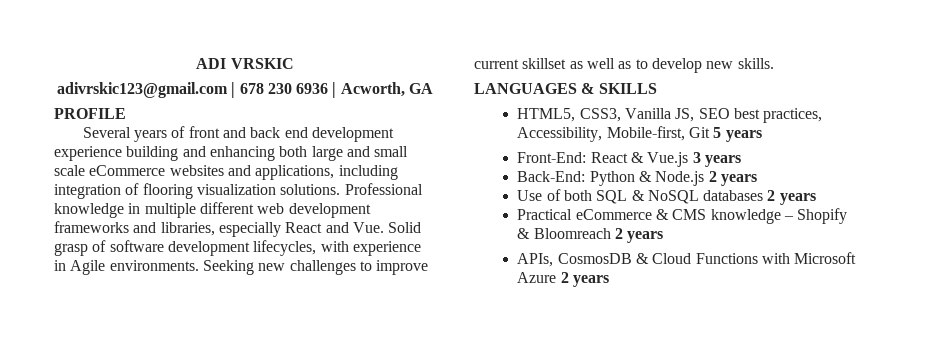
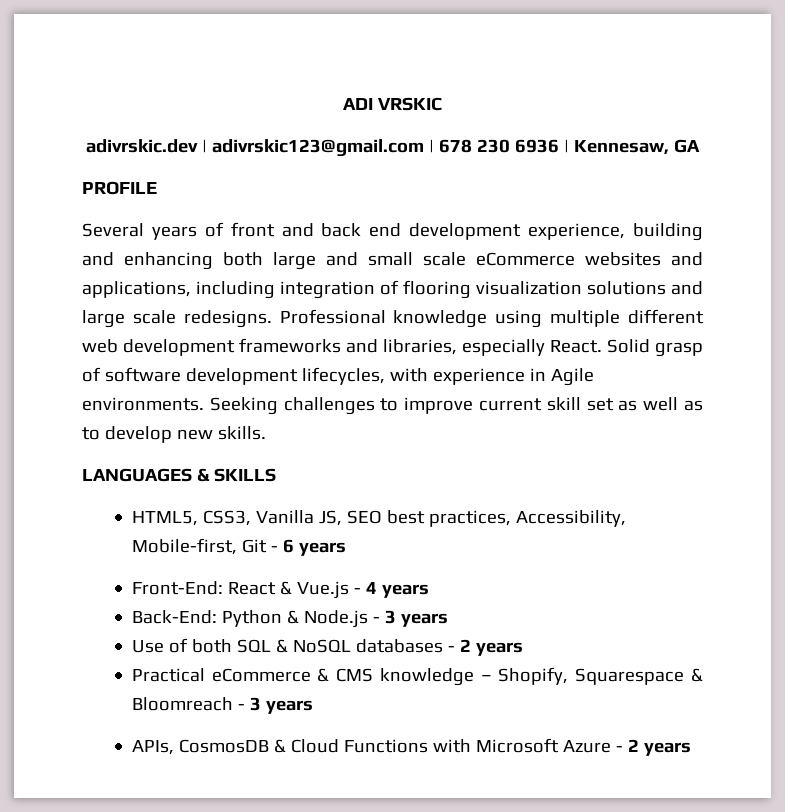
- adivrskic123@gmail.com | 678 230 6936 | Acworth, GA
+ adivrskic.dev | adivrskic123@gmail.com | 678 230 6936 | Kennesaw, GA
- Several years of front and back end development experience building and enhancing both large and small scale eCommerce websites and applications, including integration of flooring visualization solutions.
+ Several years of front and back end development experience, building and enhancing both large and small scale eCommerce websites and applications, including integration of flooring visualization solutions and large scale redesigns.
- Professional knowledge in multiple different web development frameworks and libraries, especially React and Vue. Solid grasp of software development lifecycles, with experience in Agile environments.
+ Professional knowledge using multiple different web development frameworks and libraries, especially React. Solid grasp of software development lifecycles, with experience in Agile environments.
- Seeking new challenges to improve current skillset as well as to develop new skills.
+ Seeking challenges to improve current skill set as well as to develop new skills.
- HTML5, CSS3, Vanilla JS, SEO best practices, Accessibility, Mobile-first, Git 5 years
+ HTML5, CSS3, Vanilla JS, SEO best practices, Accessibility, Mobile-first, Git - 6 years
- Front-End: React & Vue.js 3 years
+ Front-End: React & Vue.js - 4 years
- Back-End: Python & Node.js 2 years
+ Back-End: Python & Node.js - 3 years
- Use of both SQL & NoSQL databases 2 years
+ Use of both SQL & NoSQL databases - 2 years
- Practical eCommerce & CMS knowledge – Shopify & Bloomreach 2 years
+ Practical eCommerce & CMS knowledge – Shopify, Squarespace & Bloomreach - 3 years
- APIs, CosmosDB & Cloud Functions with Microsoft Azure 2 years
+ APIs, CosmosDB & Cloud Functions with Microsoft Azure - 2 years

